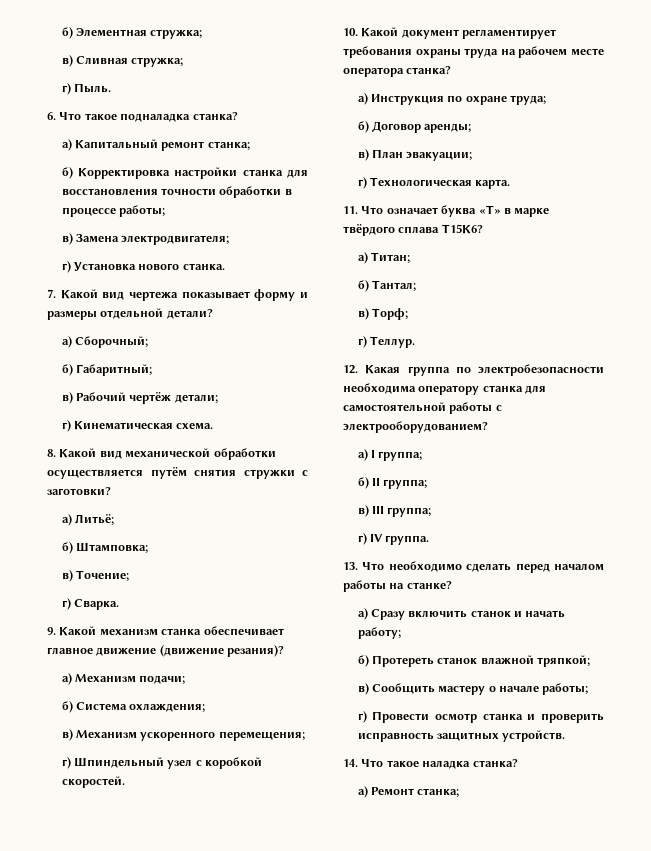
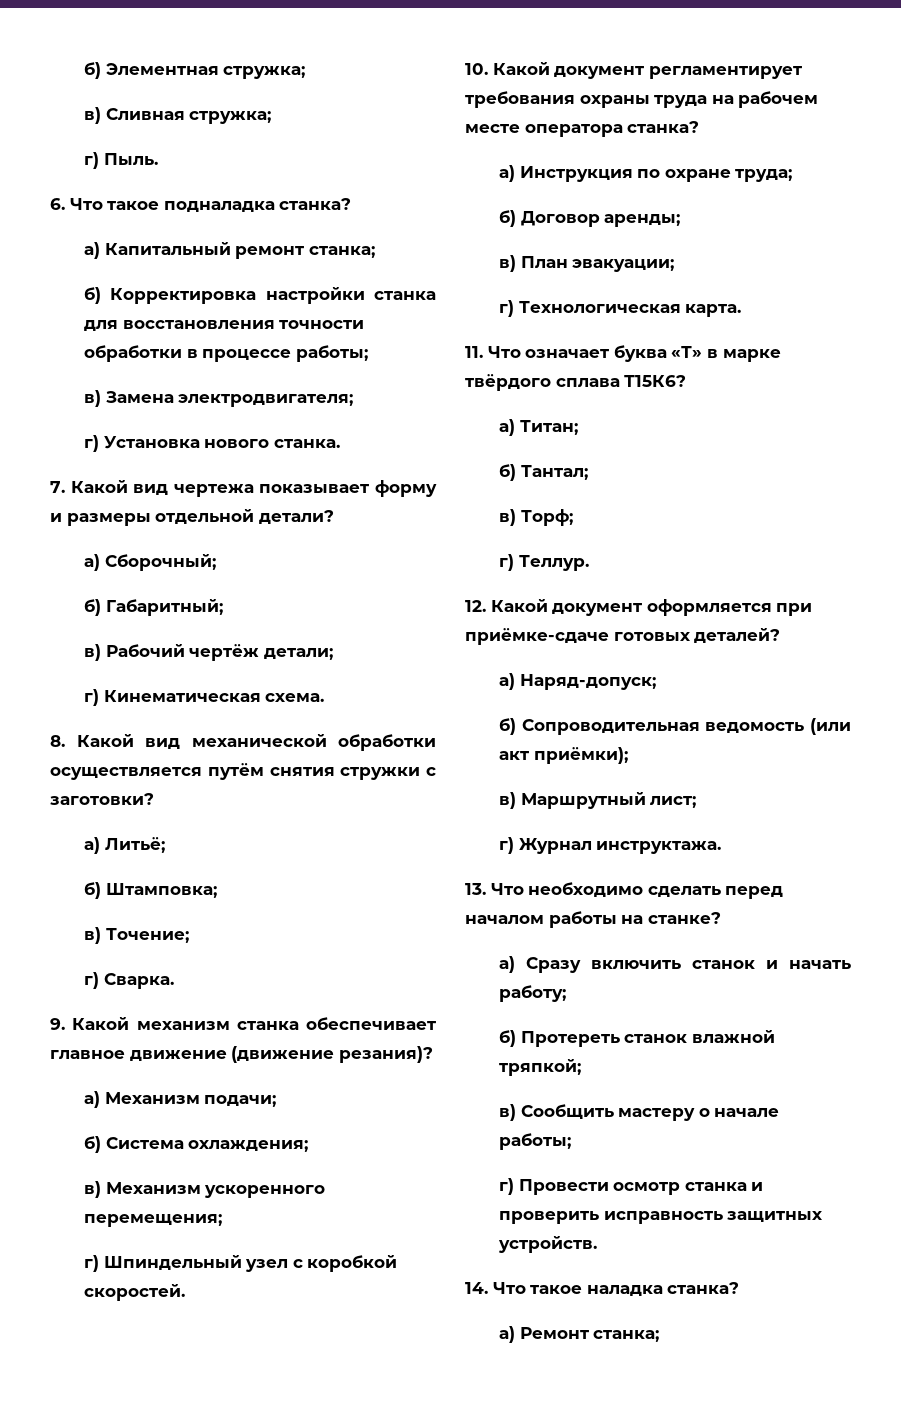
- 12. Какая группа по электробезопасности необходима оператору станка для самостоятельной работы с электрооборудованием?
- а) I группа;
- б) II группа;
- в) III группа;
- г) IV группа.
+ 12. Какой документ оформляется при приёмке-сдаче готовых деталей?
+ а) Наряд-допуск;
+ б) Сопроводительная ведомость (или акт приёмки);
+ в) Маршрутный лист;
+ г) Журнал инструктажа.

